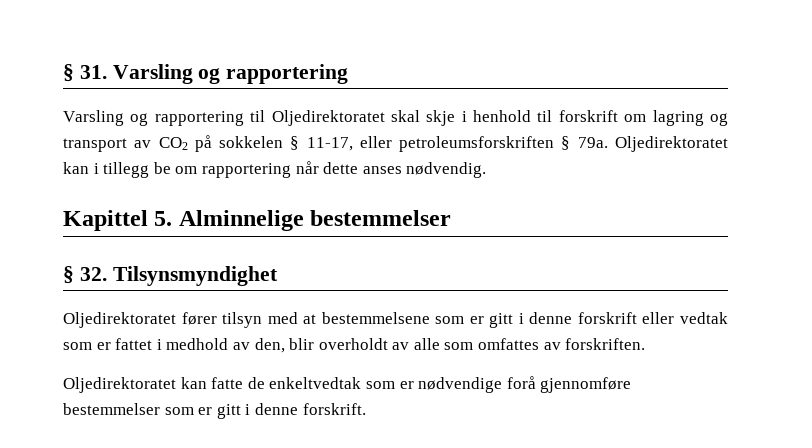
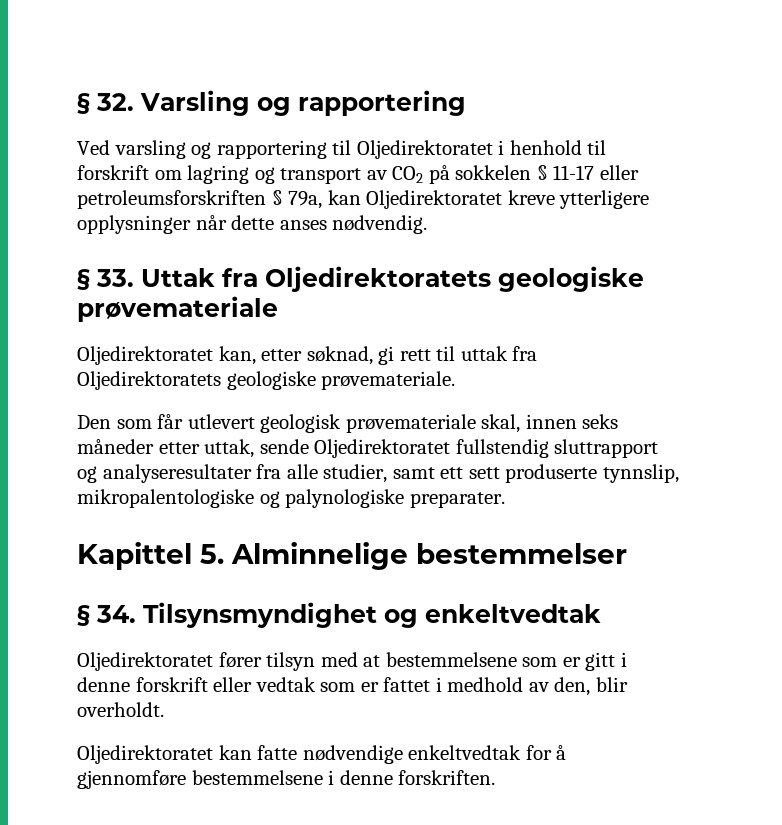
- § 31. Varsling og rapportering
+ § 32. Varsling og rapportering
- Varsling og rapportering til Oljedirektoratet skal skje i henhold til forskrift om lagring og transport av CO2 på sokkelen § 11-17, eller petroleumsforskriften § 79a. Oljedirektoratet kan i tillegg be om rapportering når dette anses nødvendig.
+ Ved varsling og rapportering til Oljedirektoratet i henhold til forskrift om lagring og transport av CO2 på sokkelen § 11-17 eller petroleumsforskriften § 79a, kan Oljedirektoratet kreve ytterligere opplysninger når dette anses nødvendig.
+ § 33. Uttak fra Oljedirektoratets geologiske prøvemateriale
+ Oljedirektoratet kan, etter søknad, gi rett til uttak fra Oljedirektoratets geologiske prøvemateriale.
+ Den som får utlevert geologisk prøvemateriale skal, innen seks måneder etter uttak, sende Oljedirektoratet fullstendig sluttrapport og analyseresultater fra alle studier, samt ett sett produserte tynnslip, mikropalentologiske og palynologiske preparater.
- § 32. Tilsynsmyndighet
+ § 34. Tilsynsmyndighet og enkeltvedtak
- Oljedirektoratet fører tilsyn med at bestemmelsene som er gitt i denne forskrift eller vedtak som er fattet i medhold av den, blir overholdt av alle som omfattes av forskriften.
- Oljedirektoratet kan fatte de enkeltvedtak som er nødvendige forå gjennomføre bestemmelser som er gitt i denne forskrift.
+ Oljedirektoratet fører tilsyn med at bestemmelsene som er gitt i denne forskrift eller vedtak som er fattet i medhold av den, blir overholdt.
+ Oljedirektoratet kan fatte nødvendige enkeltvedtak for å gjennomføre bestemmelsene i denne forskriften.

